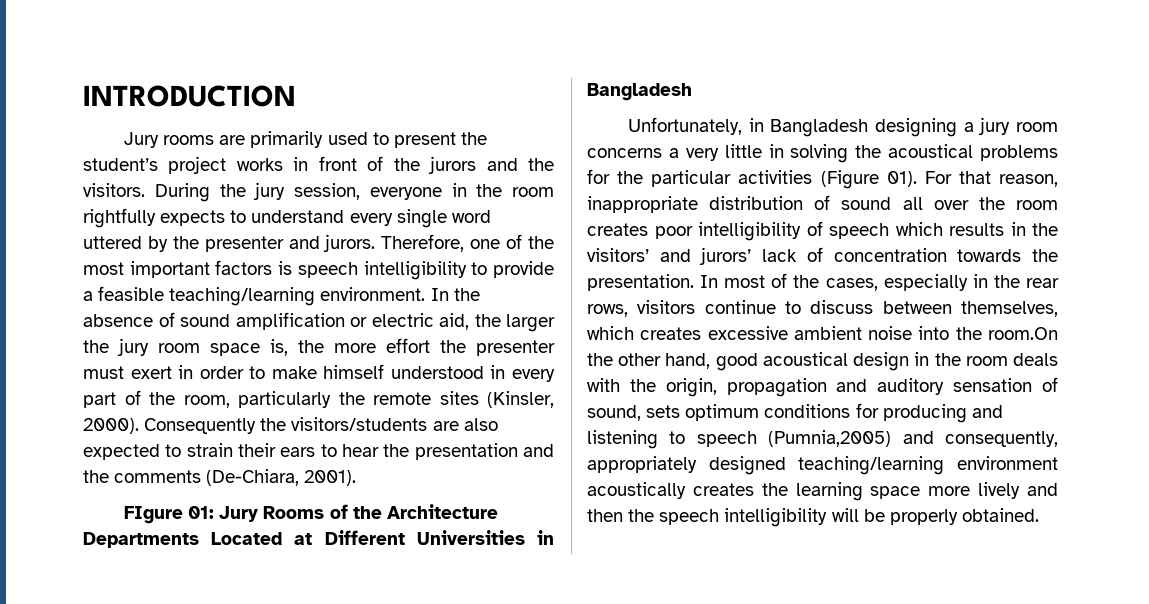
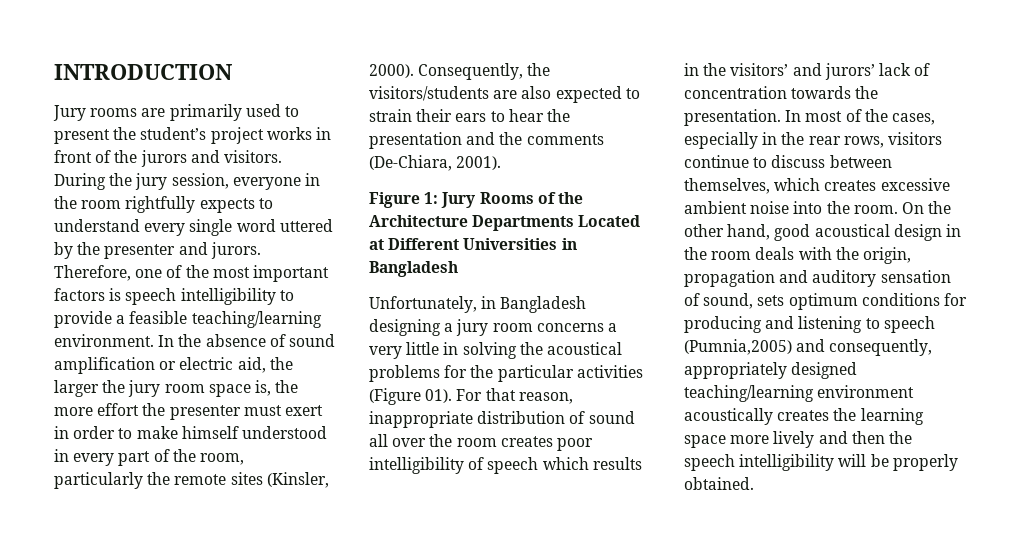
- Jury rooms are primarily used to present the student’s project works in front of the jurors and the visitors.
+ Jury rooms are primarily used to present the student’s project works in front of the jurors and visitors.
- Consequently the visitors/students are also expected to strain their ears to hear the presentation and the comments (De-Chiara, 2001).
+ Consequently, the visitors/students are also expected to strain their ears to hear the presentation and the comments (De-Chiara, 2001).
- FIgure 01: Jury Rooms of the Architecture Departments Located at Different Universities in Bangladesh
+ Figure 1: Jury Rooms of the Architecture Departments Located at Different Universities in Bangladesh
- In most of the cases, especially in the rear rows, visitors continue to discuss between themselves, which creates excessive ambient noise into the room.On the other hand, good acoustical design in the room deals with the origin, propagation and auditory sensation of sound, sets optimum conditions for producing and listening to speech (Pumnia,2005) and consequently, appropriately designed teaching/learning environment acoustically creates the learning space more lively and then the speech intelligibility will be properly obtained.
+ In most of the cases, especially in the rear rows, visitors continue to discuss between themselves, which creates excessive ambient noise into the room. On the other hand, good acoustical design in the room deals with the origin, propagation and auditory sensation of sound, sets optimum conditions for producing and listening to speech (Pumnia,2005) and consequently, appropriately designed teaching/learning environment acoustically creates the learning space more lively and then the speech intelligibility will be properly obtained.

